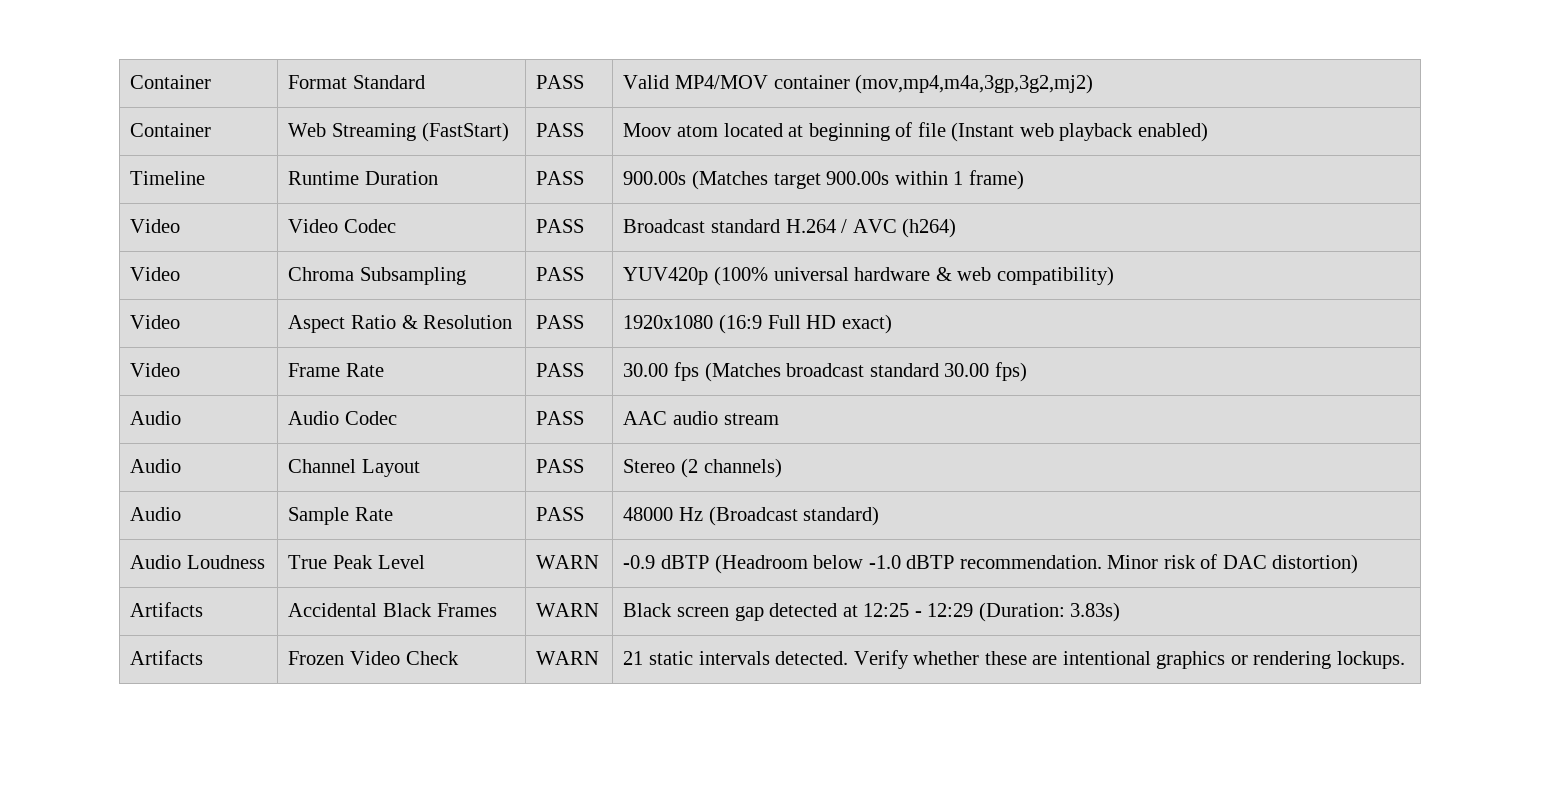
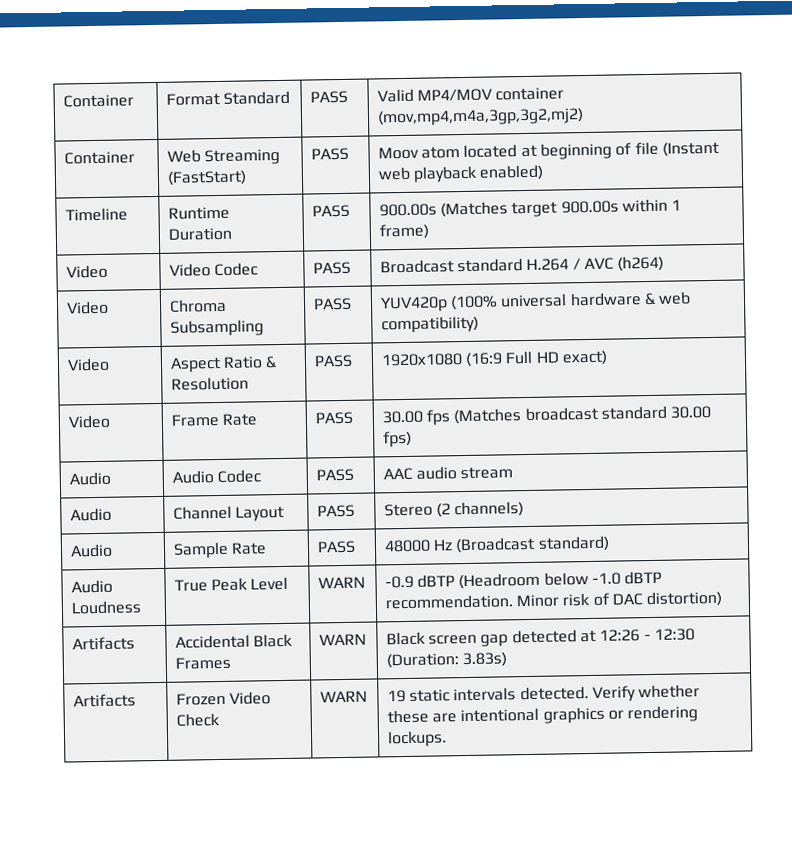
- Artifacts | Accidental Black Frames | WARN | Black screen gap detected at 12:25 - 12:29 (Duration: 3.83s)
+ Artifacts | Accidental Black Frames | WARN | Black screen gap detected at 12:26 - 12:30 (Duration: 3.83s)
- Artifacts | Frozen Video Check | WARN | 21 static intervals detected. Verify whether these are intentional graphics or rendering lockups.
+ Artifacts | Frozen Video Check | WARN | 19 static intervals detected. Verify whether these are intentional graphics or rendering lockups.

